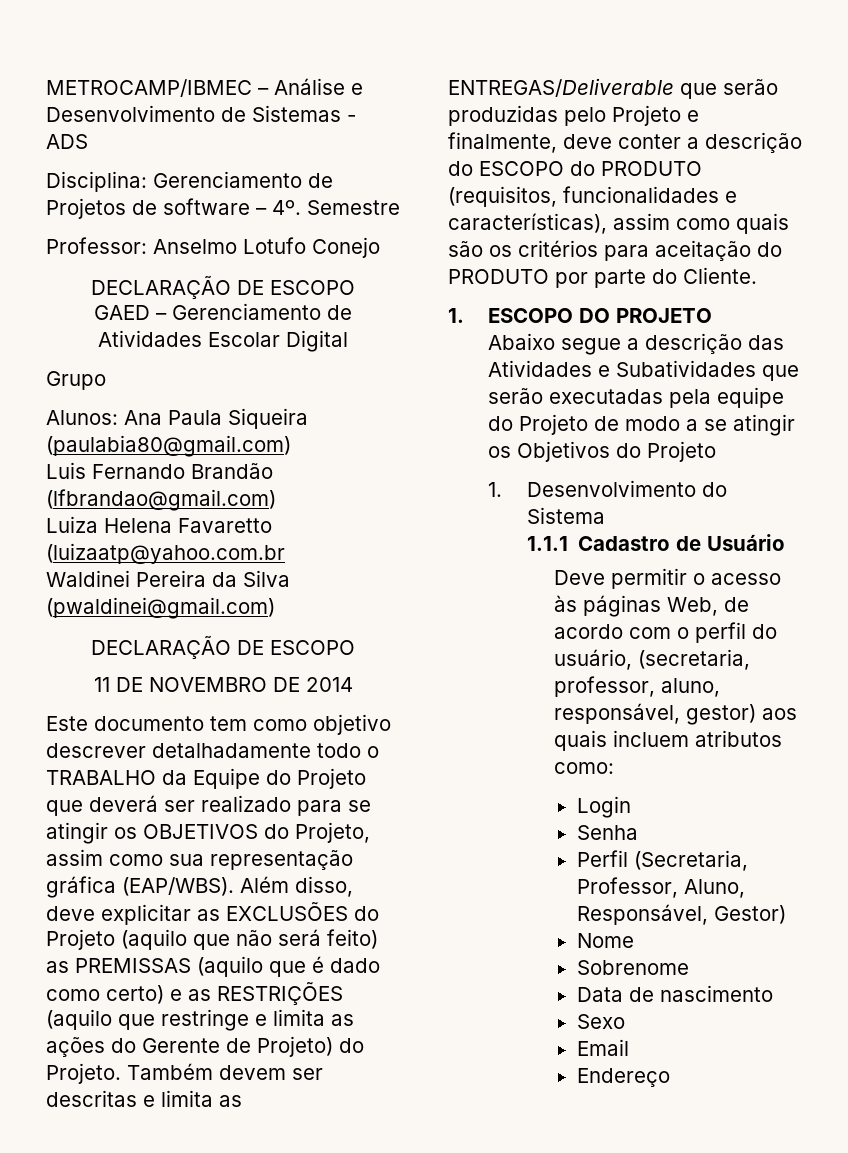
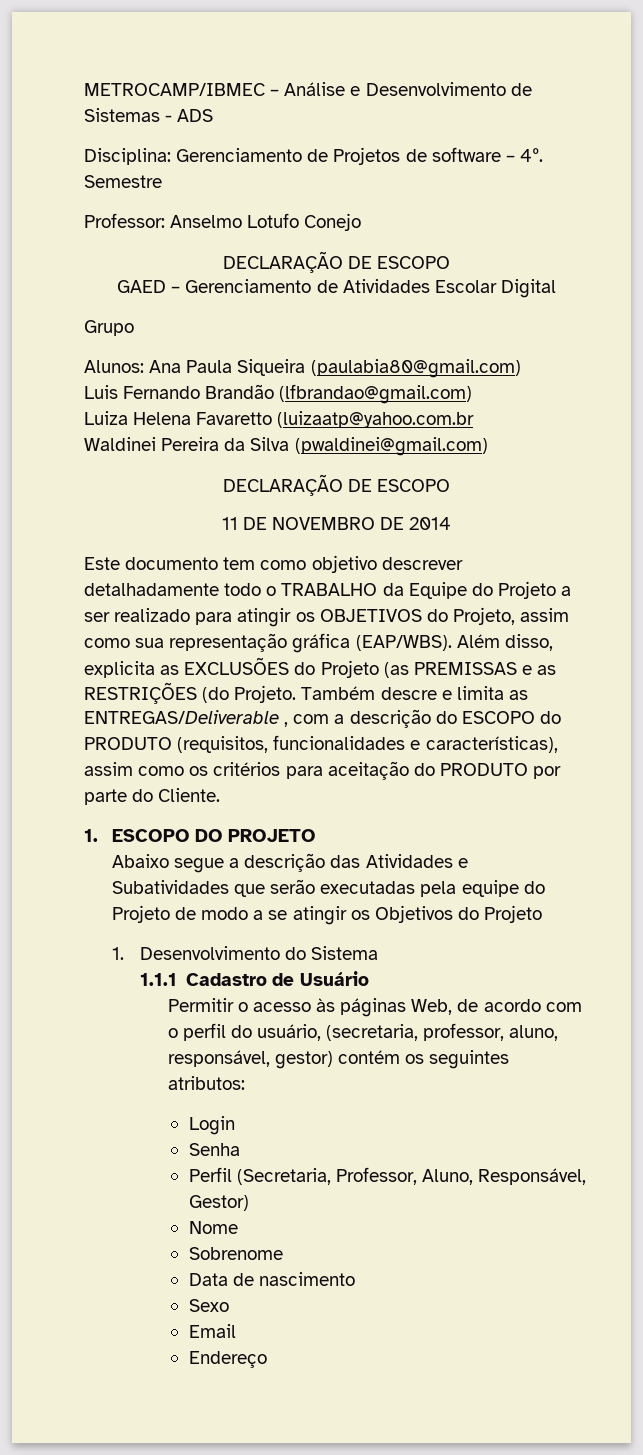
- Este documento tem como objetivo descrever detalhadamente todo o TRABALHO da Equipe do Projeto que deverá ser realizado para se atingir os OBJETIVOS do Projeto, assim como sua representação gráfica (EAP/WBS).
+ Este documento tem como objetivo descrever detalhadamente todo o TRABALHO da Equipe do Projeto a ser realizado para atingir os OBJETIVOS do Projeto, assim como sua representação gráfica (EAP/WBS).
- Além disso, deve explicitar as EXCLUSÕES do Projeto (aquilo que não será feito) as PREMISSAS (aquilo que é dado como certo) e as RESTRIÇÕES (aquilo que restringe e limita as ações do Gerente de Projeto) do Projeto. Também devem ser descritas e limita as ENTREGAS/Deliverable que serão produzidas pelo Projeto e finalmente, deve conter a descrição do ESCOPO do PRODUTO (requisitos, funcionalidades e características), assim como quais são os critérios para aceitação do PRODUTO por parte do Cliente.
+ Além disso, explicita as EXCLUSÕES do Projeto (as PREMISSAS e as RESTRIÇÕES (do Projeto. Também descre e limita as ENTREGAS/Deliverable , com a descrição do ESCOPO do PRODUTO (requisitos, funcionalidades e características), assim como os critérios para aceitação do PRODUTO por parte do Cliente.
- Deve permitir o acesso às páginas Web, de acordo com o perfil do usuário, (secretaria, professor, aluno, responsável, gestor) aos quais incluem atributos como:
+ Permitir o acesso às páginas Web, de acordo com o perfil do usuário, (secretaria, professor, aluno, responsável, gestor) contém os seguintes atributos:

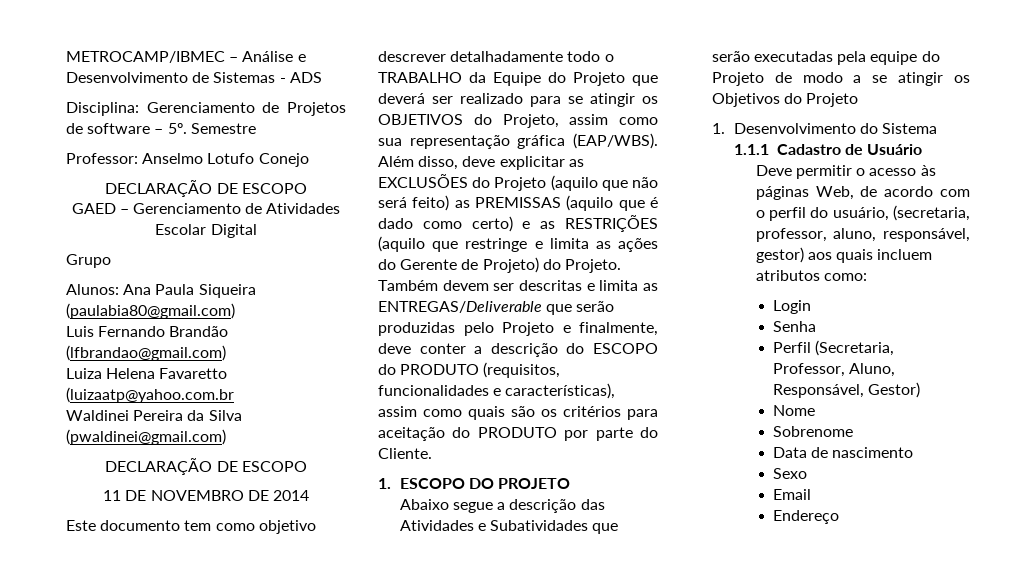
- Disciplina: Gerenciamento de Projetos de software – 4º.
+ Disciplina: Gerenciamento de Projetos de software – 5º.
- Este documento tem como objetivo descrever detalhadamente todo o TRABALHO da Equipe do Projeto a ser realizado para atingir os OBJETIVOS do Projeto, assim como sua representação gráfica (EAP/WBS).
+ Este documento tem como objetivo descrever detalhadamente todo o TRABALHO da Equipe do Projeto que deverá ser realizado para se atingir os OBJETIVOS do Projeto, assim como sua representação gráfica (EAP/WBS).
- Além disso, explicita as EXCLUSÕES do Projeto (as PREMISSAS e as RESTRIÇÕES (do Projeto. Também descre e limita as ENTREGAS/Deliverable , com a descrição do ESCOPO do PRODUTO (requisitos, funcionalidades e características), assim como os critérios para aceitação do PRODUTO por parte do Cliente.
+ Além disso, deve explicitar as EXCLUSÕES do Projeto (aquilo que não será feito) as PREMISSAS (aquilo que é dado como certo) e as RESTRIÇÕES (aquilo que restringe e limita as ações do Gerente de Projeto) do Projeto. Também devem ser descritas e limita as ENTREGAS/Deliverable que serão produzidas pelo Projeto e finalmente, deve conter a descrição do ESCOPO do PRODUTO (requisitos, funcionalidades e características), assim como quais são os critérios para aceitação do PRODUTO por parte do Cliente.
- Permitir o acesso às páginas Web, de acordo com o perfil do usuário, (secretaria, professor, aluno, responsável, gestor) contém os seguintes atributos:
+ Deve permitir o acesso às páginas Web, de acordo com o perfil do usuário, (secretaria, professor, aluno, responsável, gestor) aos quais incluem atributos como:

